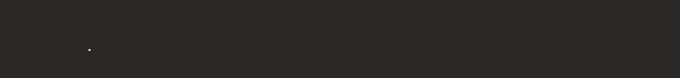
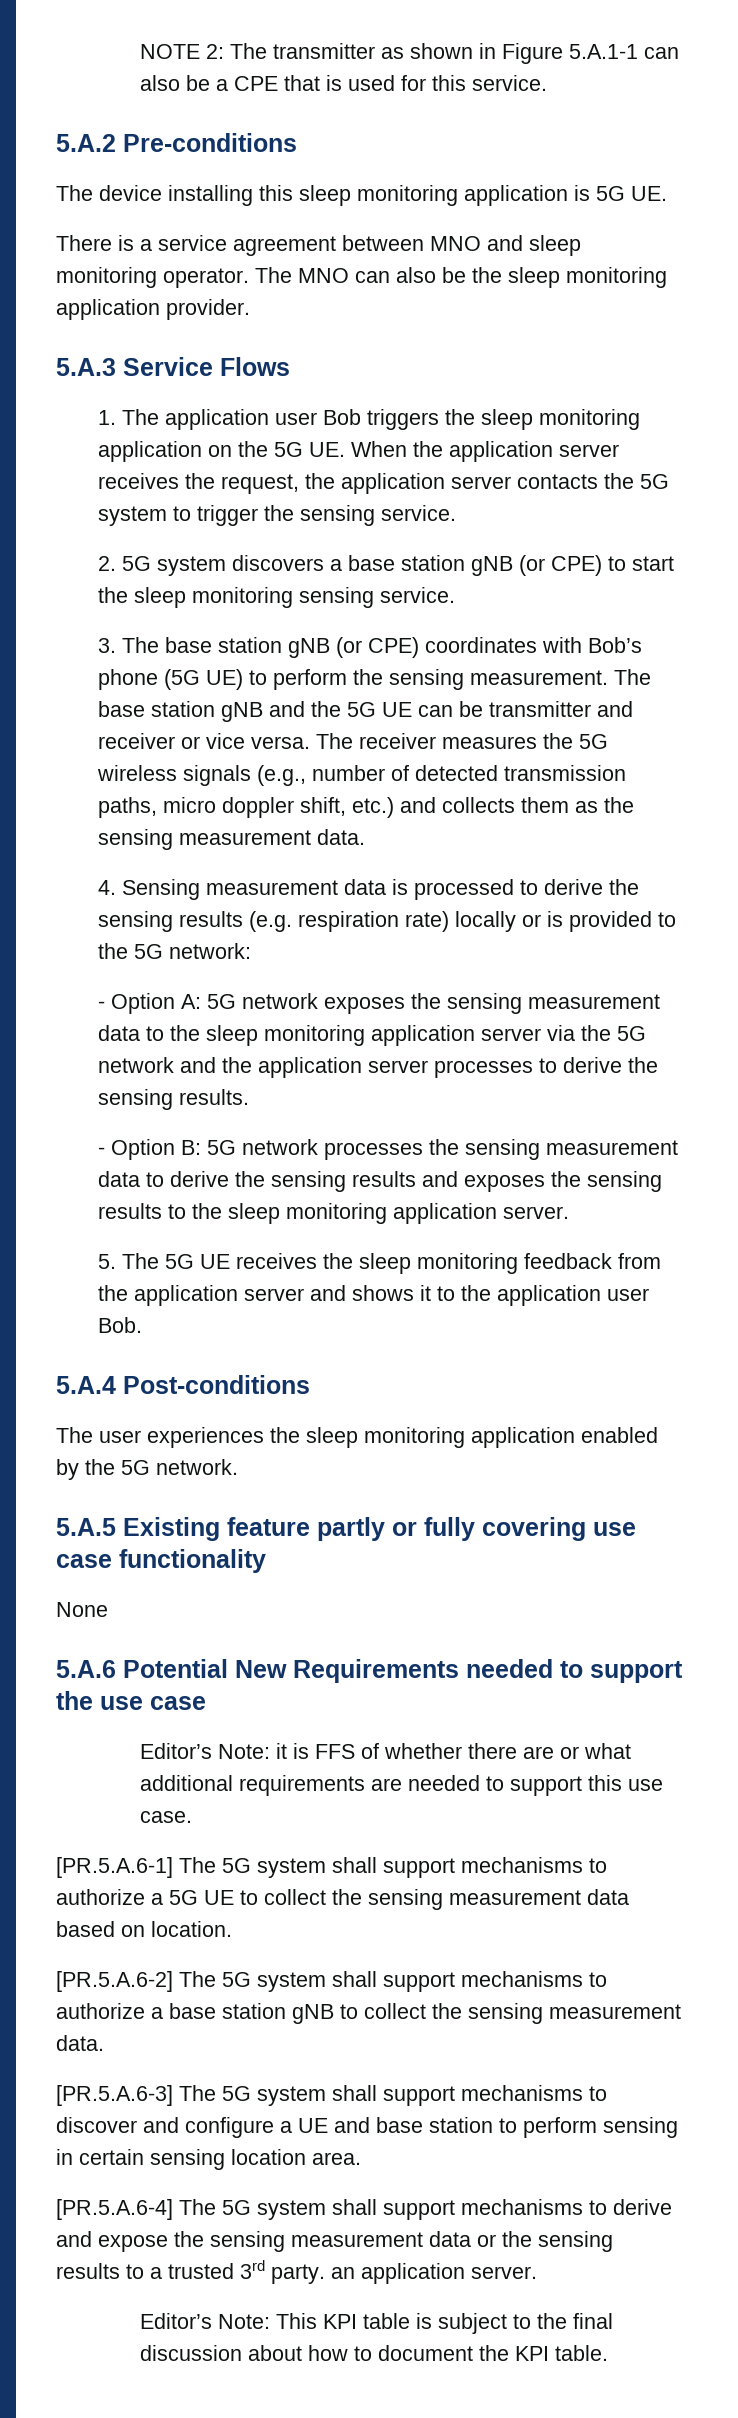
- .
+ NOTE 2: The transmitter as shown in Figure 5.A.1-1 can also be a CPE that is used for this service.
+ 5.A.2 Pre-conditions
+ The device installing this sleep monitoring application is 5G UE.
+ There is a service agreement between MNO and sleep monitoring operator. The MNO can also be the sleep monitoring application provider.
+ 5.A.3 Service Flows
+ 1. The application user Bob triggers the sleep monitoring application on the 5G UE. When the application server receives the request, the application server contacts the 5G system to trigger the sensing service.
+ 2. 5G system discovers a base station gNB (or CPE) to start the sleep monitoring sensing service.
+ 3. The base station gNB (or CPE) coordinates with Bob’s phone (5G UE) to perform the sensing measurement. The base station gNB and the 5G UE can be transmitter and receiver or vice versa. The receiver measures the 5G wireless signals (e.g., number of detected transmission paths, micro doppler shift, etc.) and collects them as the sensing measurement data.
+ 4. Sensing measurement data is processed to derive the sensing results (e.g. respiration rate) locally or is provided to the 5G network:
+ - Option A: 5G network exposes the sensing measurement data to the sleep monitoring application server via the 5G network and the application server processes to derive the sensing results.
+ - Option B: 5G network processes the sensing measurement data to derive the sensing results and exposes the sensing results to the sleep monitoring application server.
+ 5. The 5G UE receives the sleep monitoring feedback from the application server and shows it to the application user Bob.
+ 5.A.4 Post-conditions
+ The user experiences the sleep monitoring application enabled by the 5G network.
+ 5.A.5 Existing feature partly or fully covering use case functionality
+ None
+ 5.A.6 Potential New Requirements needed to support the use case
+ Editor’s Note: it is FFS of whether there are or what additional requirements are needed to support this use case.
+ [PR.5.A.6-1] The 5G system shall support mechanisms to authorize a 5G UE to collect the sensing measurement data based on location.
+ [PR.5.A.6-2] The 5G system shall support mechanisms to authorize a base station gNB to collect the sensing measurement data.
+ [PR.5.A.6-3] The 5G system shall support mechanisms to discover and configure a UE and base station to perform sensing in certain sensing location area.
+ [PR.5.A.6-4] The 5G system shall support mechanisms to derive and expose the sensing measurement data or the sensing results to a trusted 3rd party. an application server.
+ Editor’s Note: This KPI table is subject to the final discussion about how to document the KPI table.

